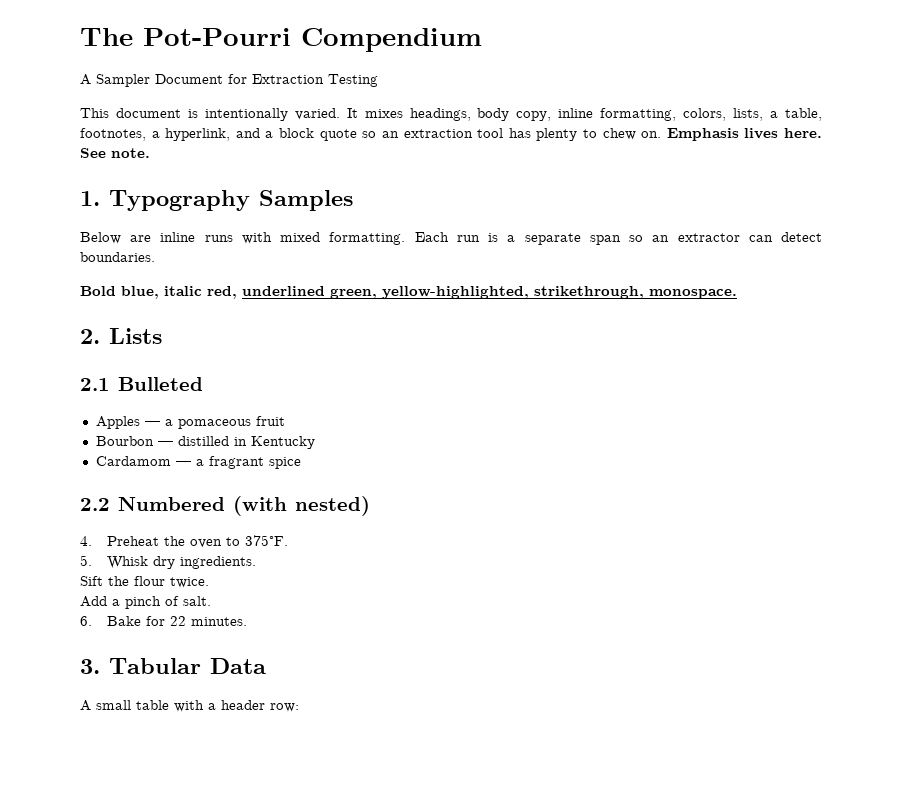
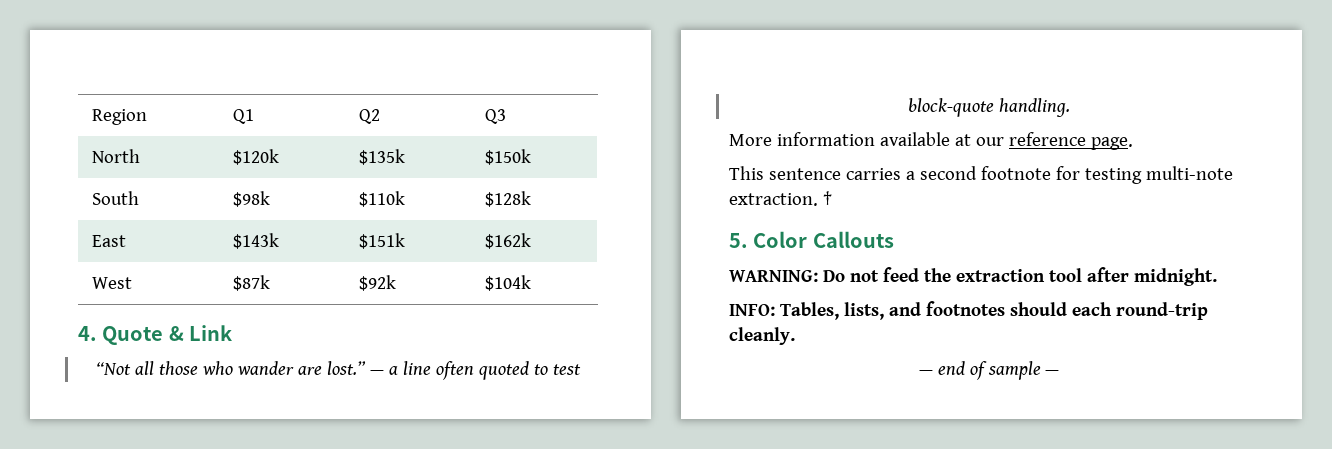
- The Pot-Pourri Compendium
- A Sampler Document for Extraction Testing
- This document is intentionally varied. It mixes headings, body copy, inline formatting, colors, lists, a table, footnotes, a hyperlink, and a block quote so an extraction tool has plenty to chew on. Emphasis lives here. See note.
- 1. Typography Samples
- Below are inline runs with mixed formatting. Each run is a separate span so an extractor can detect boundaries.
- Bold blue, italic red, underlined green, yellow-highlighted, strikethrough, monospace.
- 2. Lists
- 2.1 Bulleted
- Apples — a pomaceous fruit
- Bourbon — distilled in Kentucky
- Cardamom — a fragrant spice
- 2.2 Numbered (with nested)
- 4. Preheat the oven to 375°F.
- 5. Whisk dry ingredients.
- Sift the flour twice.
- Add a pinch of salt.
- 6. Bake for 22 minutes.
- 3. Tabular Data
- A small table with a header row:
+ Region | Q1 | Q2 | Q3
+ North | $120k | $135k | $150k
+ South | $98k | $110k | $128k
+ East | $143k | $151k | $162k
+ West | $87k | $92k | $104k
+ 4. Quote & Link
+ “Not all those who wander are lost.” — a line often quoted to test block-quote handling.
+ More information available at our reference page.
+ This sentence carries a second footnote for testing multi-note extraction. †
+ 5. Color Callouts
+ WARNING: Do not feed the extraction tool after midnight.
+ INFO: Tables, lists, and footnotes should each round-trip cleanly.
+ — end of sample —

